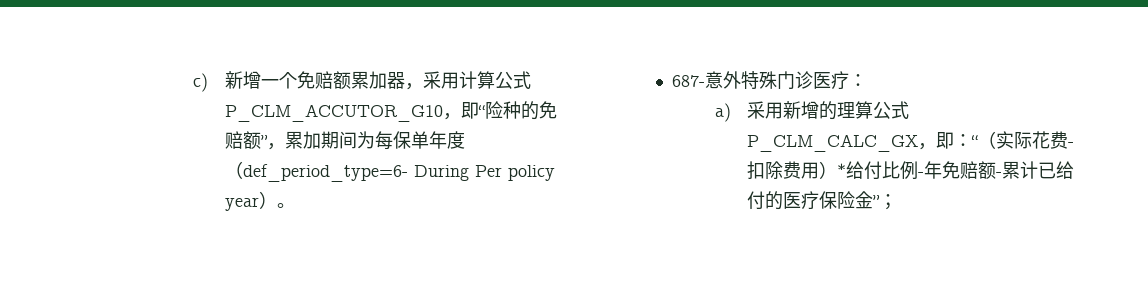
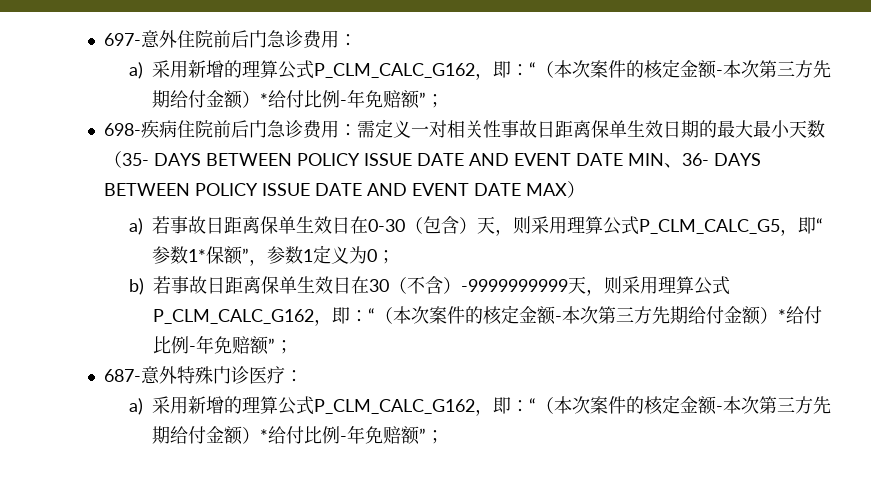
- c)新增一个免赔额累加器，采用计算公式P_CLM_ACCUTOR_G10，即“险种的免赔额”，累加期间为每保单年度（def_period_type=6- During Per policy year）。
+ 697-意外住院前后门急诊费用：
+ a)采用新增的理算公式P_CLM_CALC_G162，即：“（本次案件的核定金额-本次第三方先期给付金额）*给付比例-年免赔额”；
+ 698-疾病住院前后门急诊费用：需定义一对相关性事故日距离保单生效日期的最大最小天数（35- DAYS BETWEEN POLICY ISSUE DATE AND EVENT DATE MIN、36- DAYS BETWEEN POLICY ISSUE DATE AND EVENT DATE MAX）
+ a)若事故日距离保单生效日在0-30（包含）天，则采用理算公式P_CLM_CALC_G5，即“参数1*保额”，参数1定义为0；
+ b)若事故日距离保单生效日在30（不含）-9999999999天，则采用理算公式P_CLM_CALC_G162，即：“（本次案件的核定金额-本次第三方先期给付金额）*给付比例-年免赔额”；
  687-意外特殊门诊医疗：
- a)采用新增的理算公式P_CLM_CALC_GX，即：“（实际花费-扣除费用）*给付比例-年免赔额-累计已给付的医疗保险金”；
+ a)采用新增的理算公式P_CLM_CALC_G162，即：“（本次案件的核定金额-本次第三方先期给付金额）*给付比例-年免赔额”；

